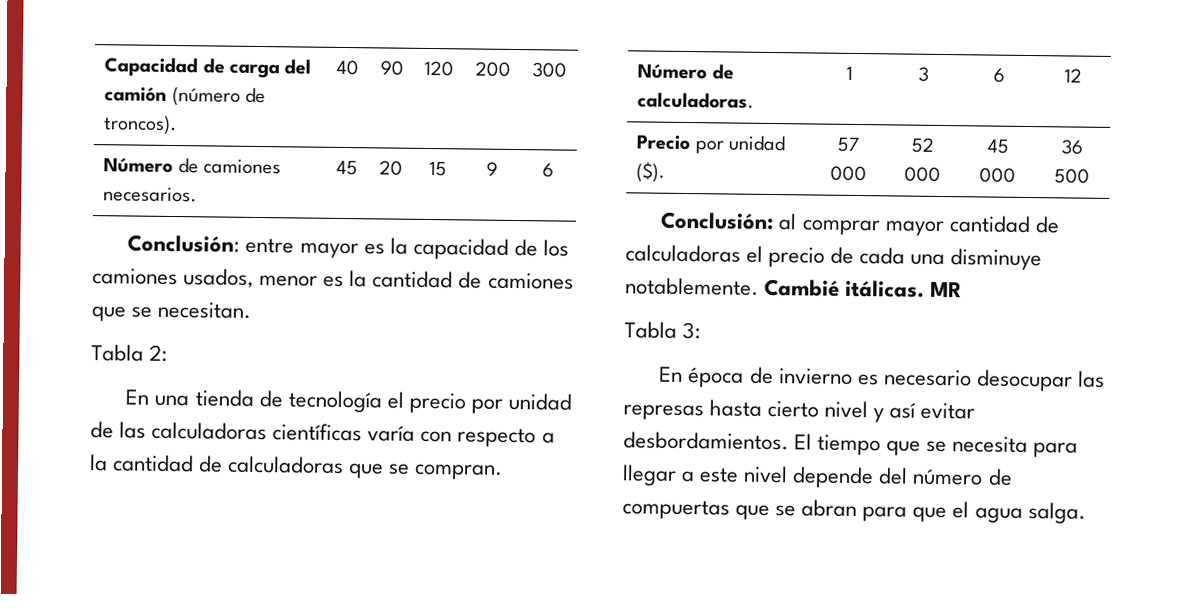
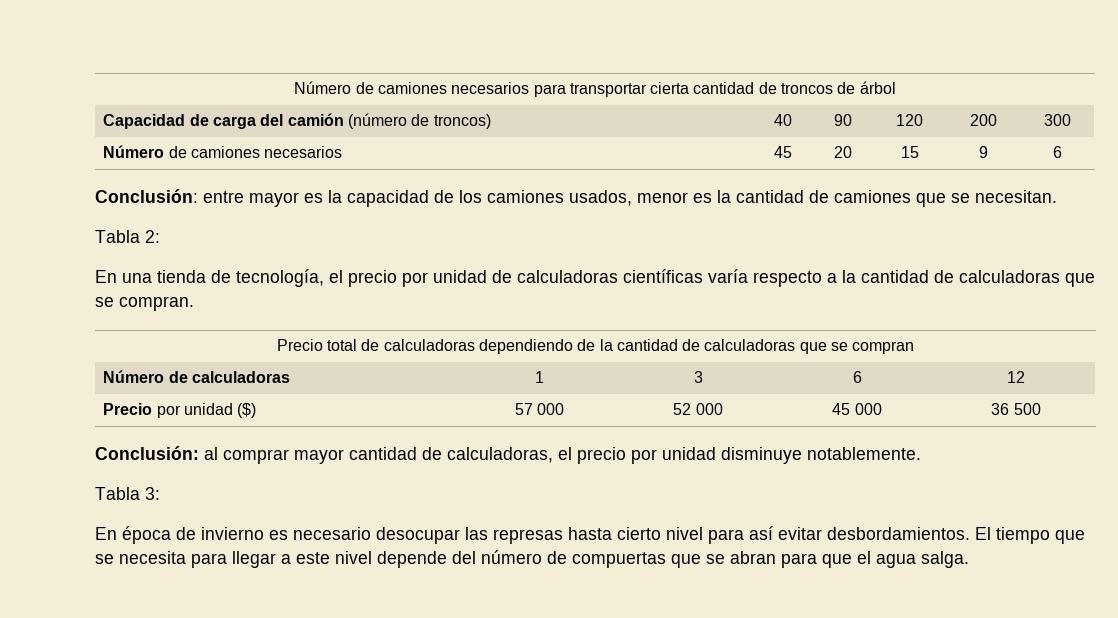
+ Número de camiones necesarios para transportar cierta cantidad de troncos de árbol
- Capacidad de carga del camión (número de troncos). | 40 | 90 | 120 | 200 | 300
+ Capacidad de carga del camión (número de troncos) | 40 | 90 | 120 | 200 | 300
- Número de camiones necesarios. | 45 | 20 | 15 | 9 | 6
+ Número de camiones necesarios | 45 | 20 | 15 | 9 | 6
- En una tienda de tecnología el precio por unidad de las calculadoras científicas varía con respecto a la cantidad de calculadoras que se compran.
+ En una tienda de tecnología, el precio por unidad de calculadoras científicas varía respecto a la cantidad de calculadoras que se compran.
- Número de calculadoras. | 1 | 3 | 6 | 12
+ Precio total de calculadoras dependiendo de la cantidad de calculadoras que se compran
+ Número de calculadoras | 1 | 3 | 6 | 12
- Precio por unidad ($). | 57 000 | 52 000 | 45 000 | 36 500
+ Precio por unidad ($) | 57 000 | 52 000 | 45 000 | 36 500
- Conclusión: al comprar mayor cantidad de calculadoras el precio de cada una disminuye notablemente. Cambié itálicas. MR
+ Conclusión: al comprar mayor cantidad de calculadoras, el precio por unidad disminuye notablemente.
- En época de invierno es necesario desocupar las represas hasta cierto nivel y así evitar desbordamientos.
+ En época de invierno es necesario desocupar las represas hasta cierto nivel para así evitar desbordamientos.

